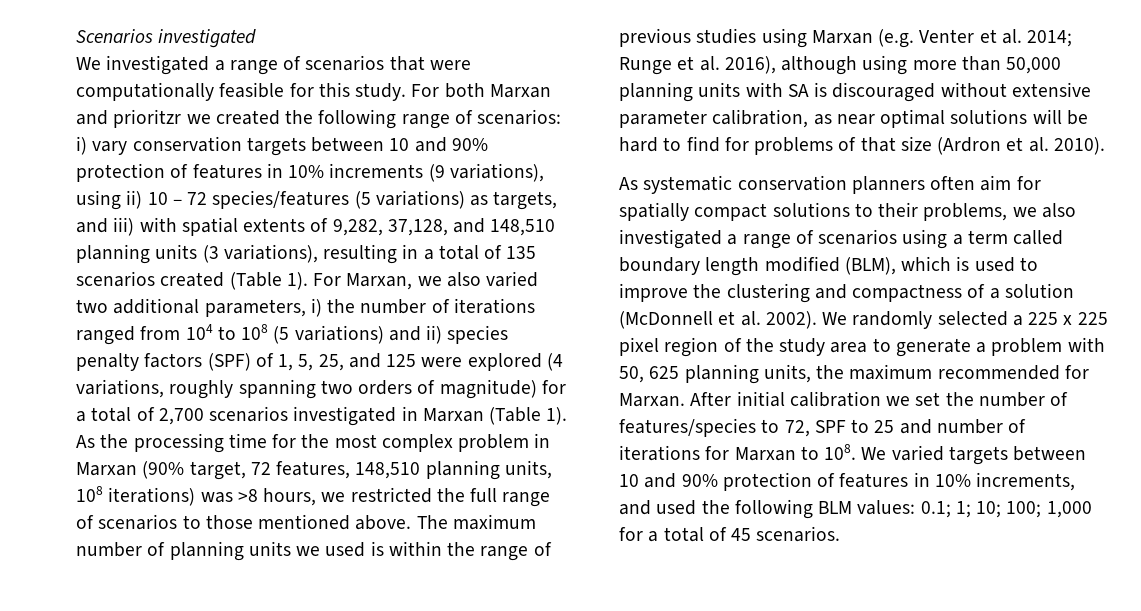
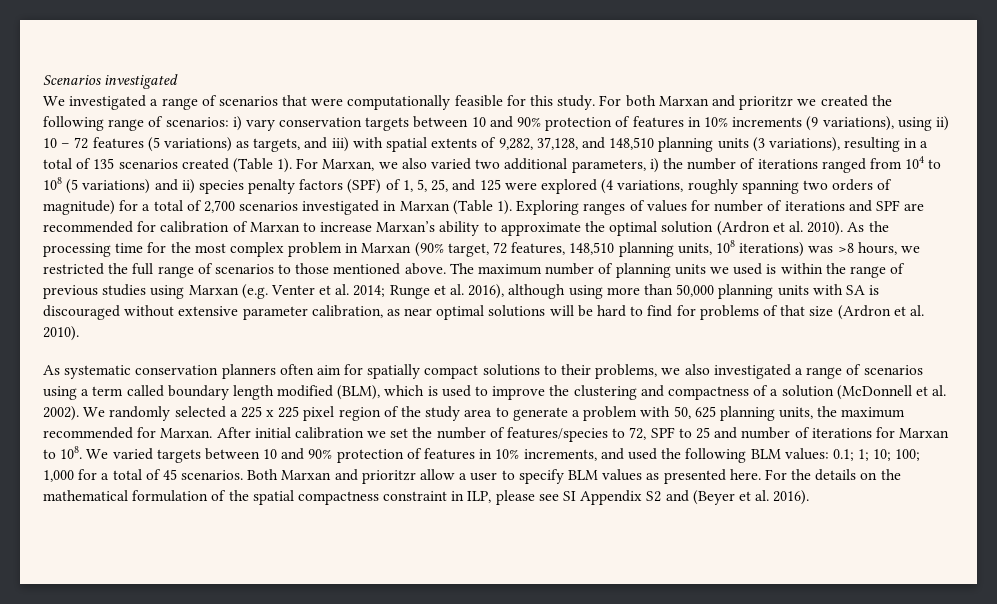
- i) vary conservation targets between 10 and 90% protection of features in 10% increments (9 variations), using ii) 10 – 72 species/features (5 variations) as targets, and iii) with spatial extents of 9,282, 37,128, and 148,510 planning units (3 variations), resulting in a total of 135 scenarios created (Table 1).
+ i) vary conservation targets between 10 and 90% protection of features in 10% increments (9 variations), using ii) 10 – 72 features (5 variations) as targets, and iii) with spatial extents of 9,282, 37,128, and 148,510 planning units (3 variations), resulting in a total of 135 scenarios created (Table 1).
+ Exploring ranges of values for number of iterations and SPF are recommended for calibration of Marxan to increase Marxan’s ability to approximate the optimal solution (Ardron et al. 2010).
+ Both Marxan and prioritzr allow a user to specify BLM values as presented here. For the details on the mathematical formulation of the spatial compactness constraint in ILP, please see SI Appendix S2 and (Beyer et al. 2016).

